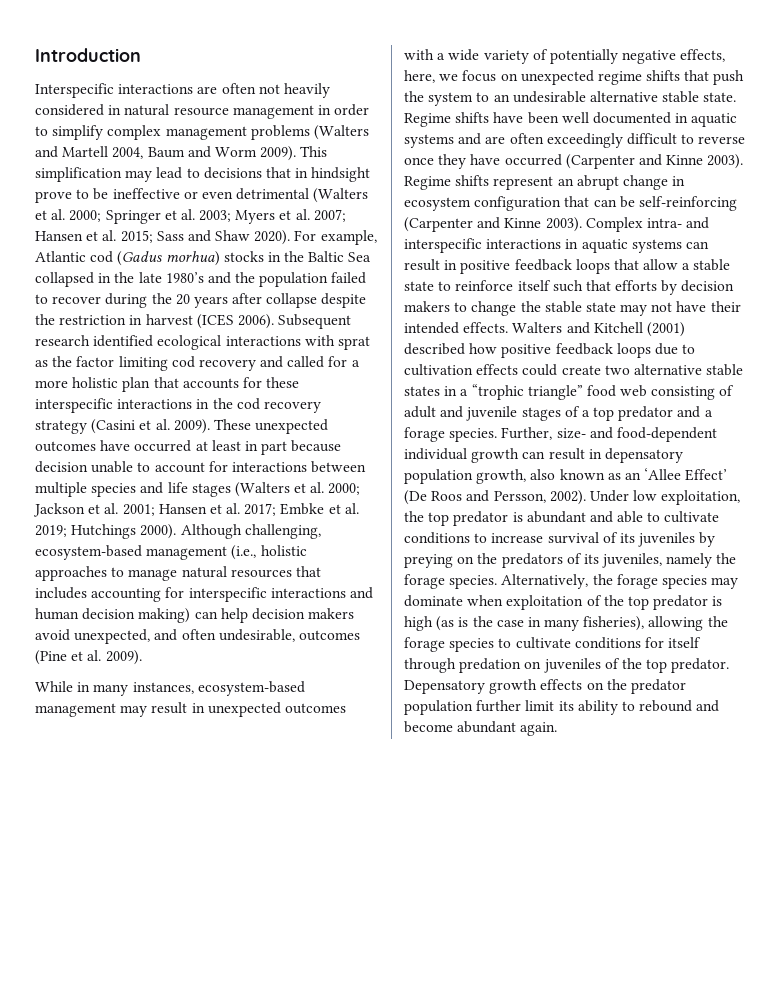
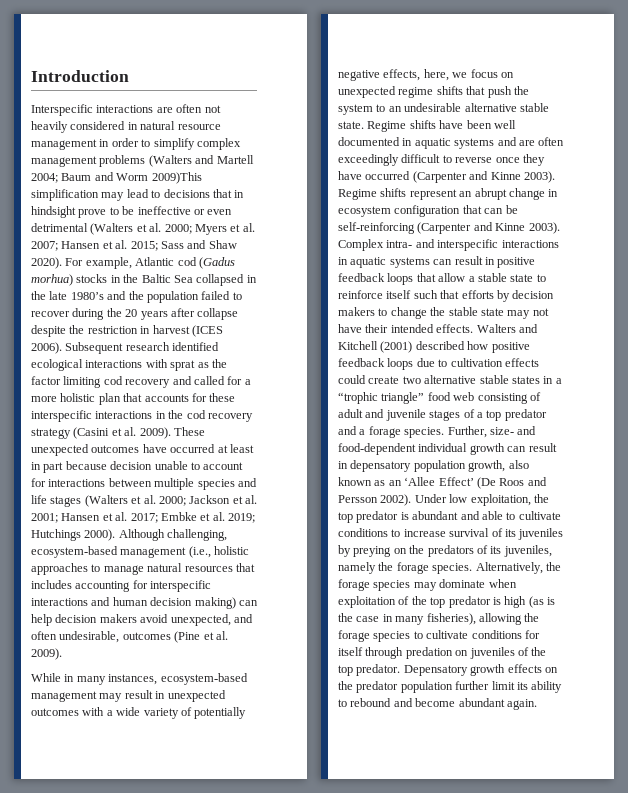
- Interspecific interactions are often not heavily considered in natural resource management in order to simplify complex management problems (Walters and Martell 2004, Baum and Worm 2009). This simplification may lead to decisions that in hindsight prove to be ineffective or even detrimental (Walters et al. 2000; Springer et al. 2003; Myers et al. 2007; Hansen et al. 2015; Sass and Shaw 2020).
+ Interspecific interactions are often not heavily considered in natural resource management in order to simplify complex management problems (Walters and Martell 2004; Baum and Worm 2009)This simplification may lead to decisions that in hindsight prove to be ineffective or even detrimental (Walters et al. 2000; Myers et al. 2007; Hansen et al. 2015; Sass and Shaw 2020).
- Further, size- and food-dependent individual growth can result in depensatory population growth, also known as an ‘Allee Effect’ (De Roos and Persson, 2002).
+ Further, size- and food-dependent individual growth can result in depensatory population growth, also known as an ‘Allee Effect’ (De Roos and Persson 2002).

